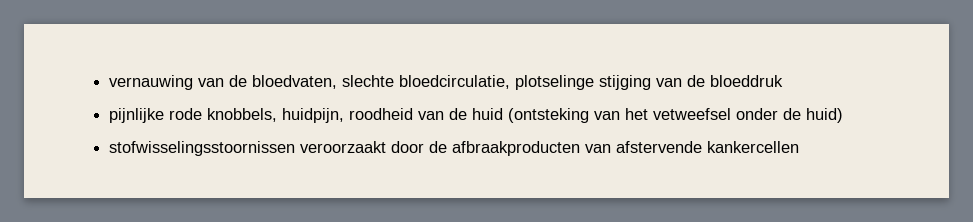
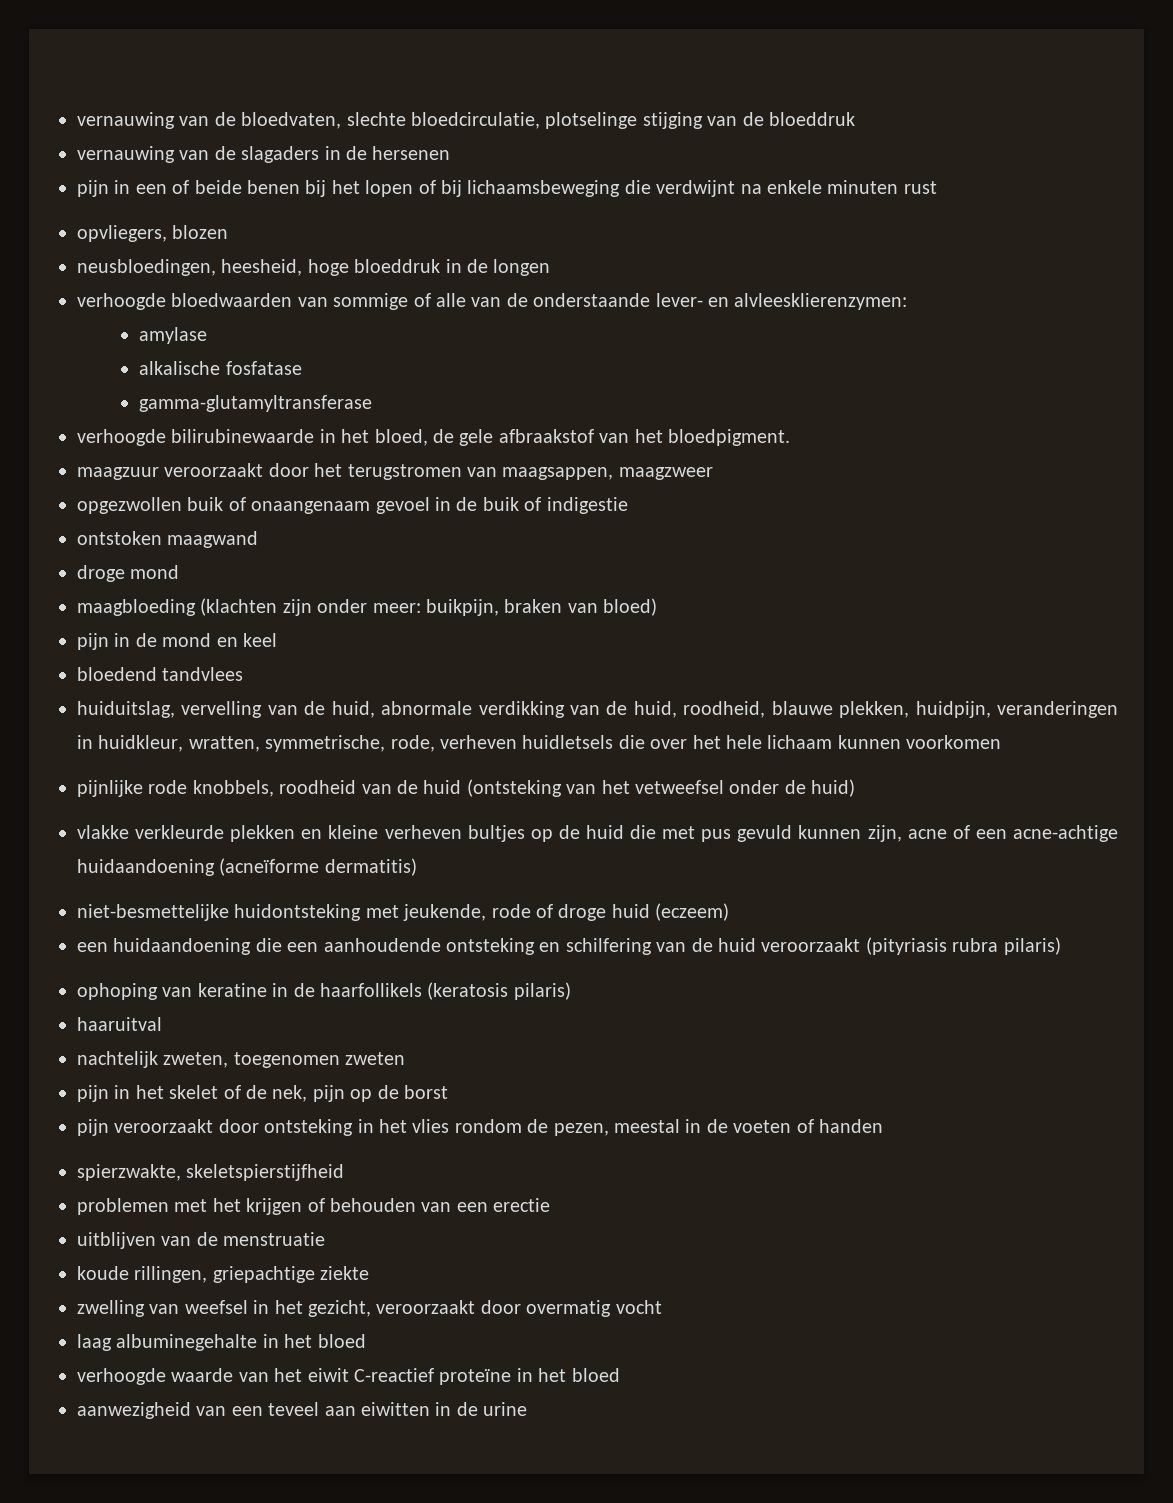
+ vernauwing van de slagaders in de hersenen
+ pijn in een of beide benen bij het lopen of bij lichaamsbeweging die verdwijnt na enkele minuten rust
+ opvliegers, blozen
+ neusbloedingen, heesheid, hoge bloeddruk in de longen
+ verhoogde bloedwaarden van sommige of alle van de onderstaande lever- en alvleesklierenzymen:
+ amylase
+ alkalische fosfatase
+ gamma-glutamyltransferase
+ verhoogde bilirubinewaarde in het bloed, de gele afbraakstof van het bloedpigment.
+ maagzuur veroorzaakt door het terugstromen van maagsappen, maagzweer
+ opgezwollen buik of onaangenaam gevoel in de buik of indigestie
+ ontstoken maagwand
+ droge mond
+ maagbloeding (klachten zijn onder meer: buikpijn, braken van bloed)
+ pijn in de mond en keel
+ bloedend tandvlees
+ huiduitslag, vervelling van de huid, abnormale verdikking van de huid, roodheid, blauwe plekken, huidpijn, veranderingen in huidkleur, wratten, symmetrische, rode, verheven huidletsels die over het hele lichaam kunnen voorkomen
- pijnlijke rode knobbels, huidpijn, roodheid van de huid (ontsteking van het vetweefsel onder de huid)
+ pijnlijke rode knobbels, roodheid van de huid (ontsteking van het vetweefsel onder de huid)
- stofwisselingsstoornissen veroorzaakt door de afbraakproducten van afstervende kankercellen
+ vlakke verkleurde plekken en kleine verheven bultjes op de huid die met pus gevuld kunnen zijn, acne of een acne-achtige huidaandoening (acneïforme dermatitis)
+ niet-besmettelijke huidontsteking met jeukende, rode of droge huid (eczeem)
+ een huidaandoening die een aanhoudende ontsteking en schilfering van de huid veroorzaakt (pityriasis rubra pilaris)
+ ophoping van keratine in de haarfollikels (keratosis pilaris)
+ haaruitval
+ nachtelijk zweten, toegenomen zweten
+ pijn in het skelet of de nek, pijn op de borst
+ pijn veroorzaakt door ontsteking in het vlies rondom de pezen, meestal in de voeten of handen
+ spierzwakte, skeletspierstijfheid
+ problemen met het krijgen of behouden van een erectie
+ uitblijven van de menstruatie
+ koude rillingen, griepachtige ziekte
+ zwelling van weefsel in het gezicht, veroorzaakt door overmatig vocht
+ laag albuminegehalte in het bloed
+ verhoogde waarde van het eiwit C-reactief proteïne in het bloed
+ aanwezigheid van een teveel aan eiwitten in de urine

